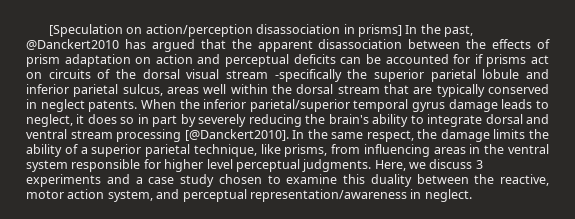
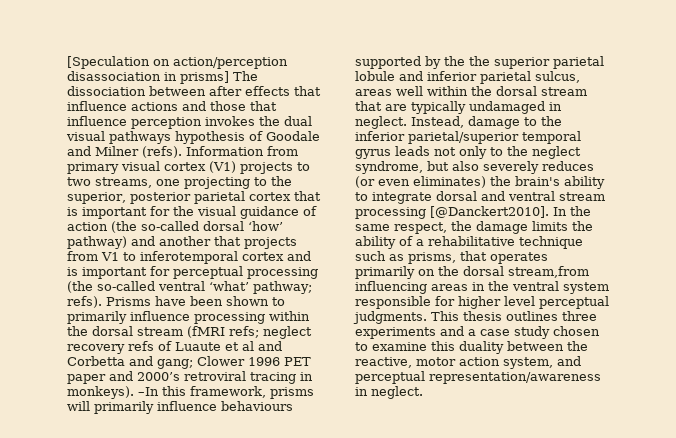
- [Speculation on action/perception disassociation in prisms] In the past, @Danckert2010 has argued that the apparent disassociation between the effects of prism adaptation on action and perceptual deficits can be accounted for if prisms act on circuits of the dorsal visual stream -specifically the superior parietal lobule and inferior parietal sulcus, areas well within the dorsal stream that are typically conserved in neglect patents. When the inferior parietal/superior temporal gyrus damage leads to neglect, it does so in part by severely reducing the brain's ability to integrate dorsal and ventral stream processing [@Danckert2010].
+ [Speculation on action/perception disassociation in prisms] The dissociation between after effects that influence actions and those that influence perception invokes the dual visual pathways hypothesis of Goodale and Milner (refs). Information from primary visual cortex (V1) projects to two streams, one projecting to the superior, posterior parietal cortex that is important for the visual guidance of action (the so-called dorsal ‘how’ pathway) and another that projects from V1 to inferotemporal cortex and is important for perceptual processing (the so-called ventral ‘what’ pathway; refs). Prisms have been shown to primarily influence processing within the dorsal stream (fMRI refs; neglect recovery refs of Luaute et al and Corbetta and gang; Clower 1996 PET paper and 2000’s retroviral tracing in monkeys). –In this framework, prisms will primarily influence behaviours supported by the the superior parietal lobule and inferior parietal sulcus, areas well within the dorsal stream that are typically undamaged in neglect. Instead, damage to the inferior parietal/superior temporal gyrus leads not only to the neglect syndrome, but also severely reduces (or even eliminates) the brain's ability to integrate dorsal and ventral stream processing [@Danckert2010].
- In the same respect, the damage limits the ability of a superior parietal technique, like prisms, from influencing areas in the ventral system responsible for higher level perceptual judgments.
+ In the same respect, the damage limits the ability of a rehabilitative technique such as prisms, that operates primarily on the dorsal stream,from influencing areas in the ventral system responsible for higher level perceptual judgments.
- Here, we discuss 3 experiments and a case study chosen to examine this duality between the reactive, motor action system, and perceptual representation/awareness in neglect.
+ This thesis outlines three experiments and a case study chosen to examine this duality between the reactive, motor action system, and perceptual representation/awareness in neglect.

